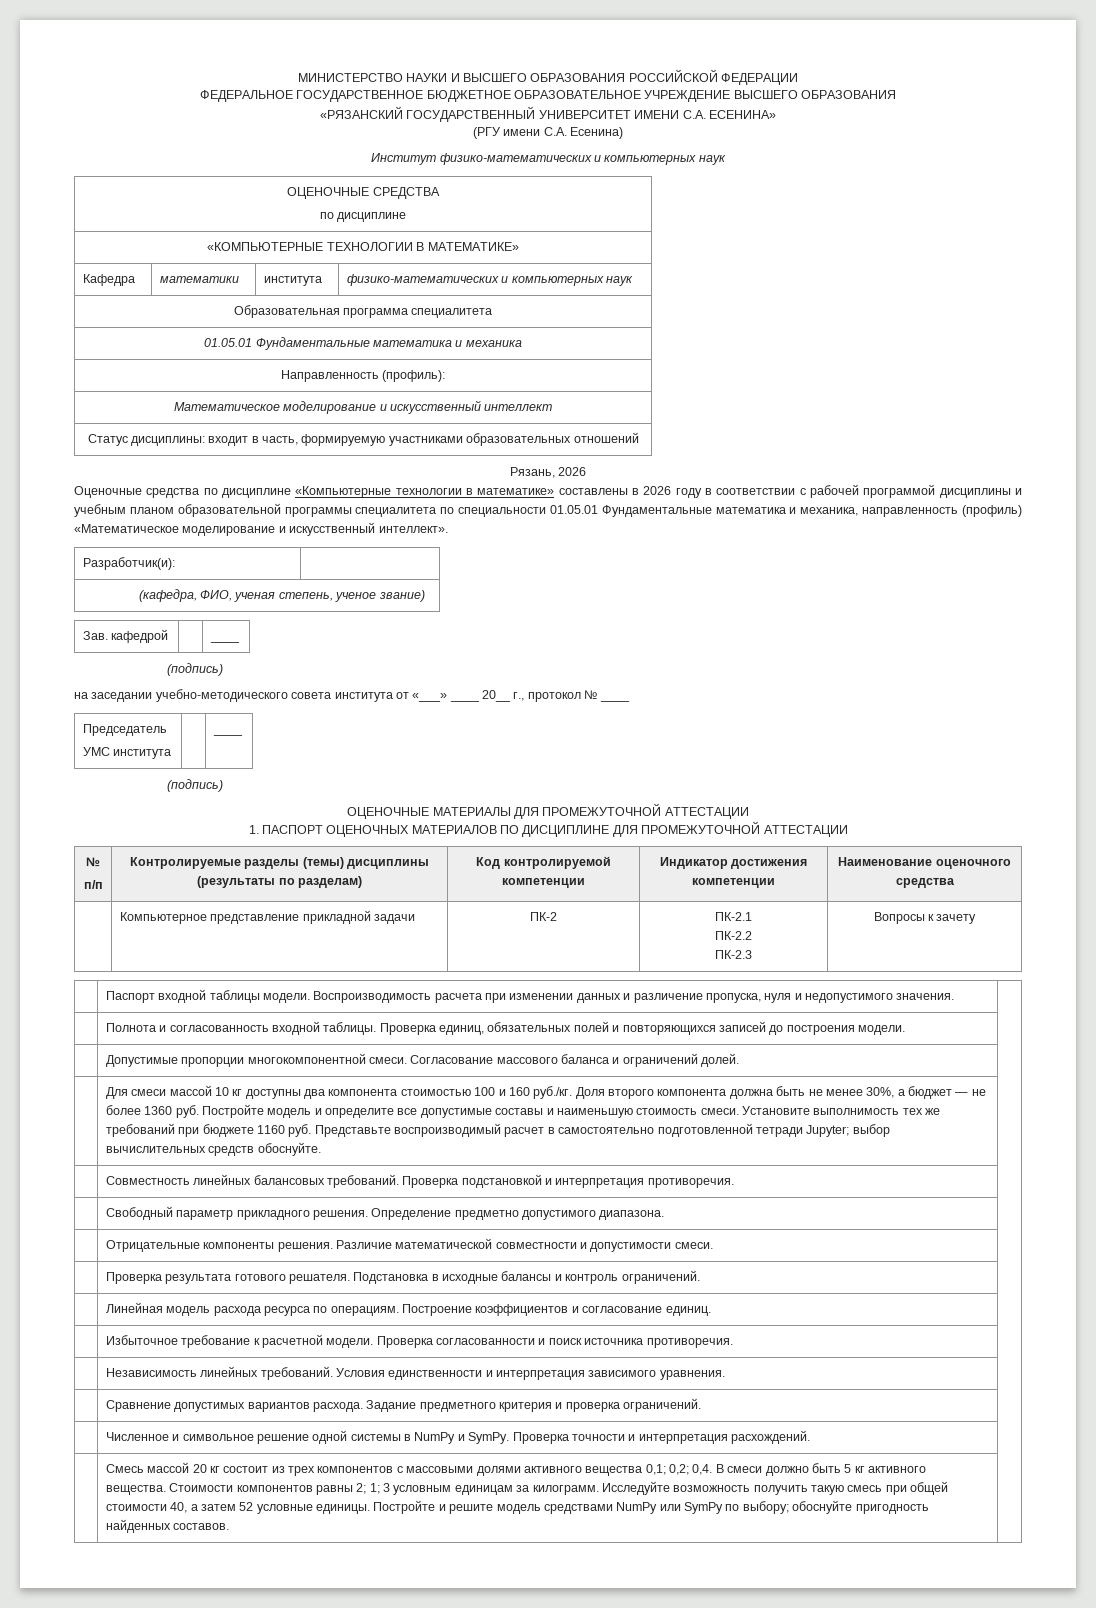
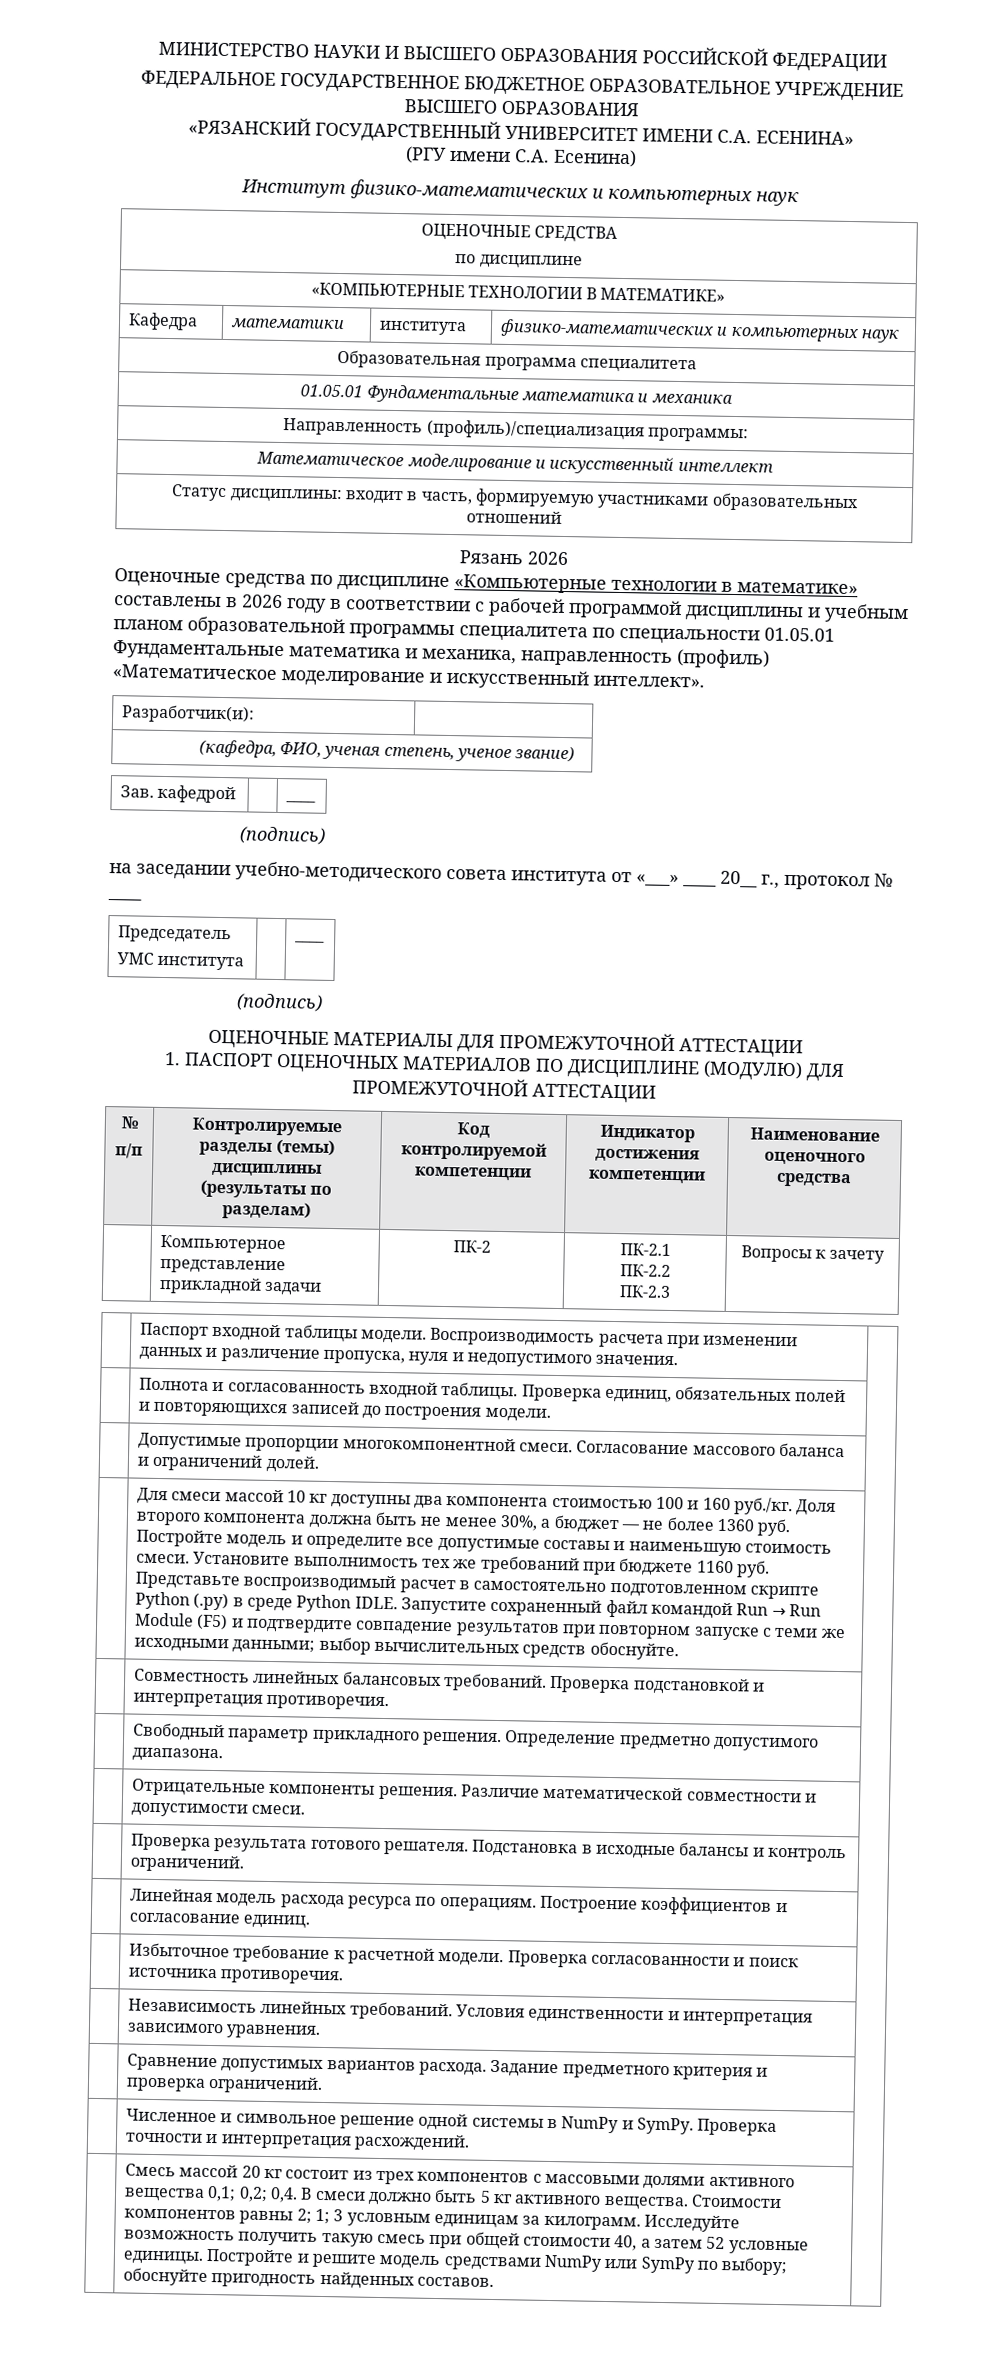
- Направленность (профиль):
+ Направленность (профиль)/специализация программы:
- Рязань, 2026
+ Рязань 2026
- 1. ПАСПОРТ ОЦЕНОЧНЫХ МАТЕРИАЛОВ ПО ДИСЦИПЛИНЕ ДЛЯ ПРОМЕЖУТОЧНОЙ АТТЕСТАЦИИ
+ 1. ПАСПОРТ ОЦЕНОЧНЫХ МАТЕРИАЛОВ ПО ДИСЦИПЛИНЕ (МОДУЛЮ) ДЛЯ ПРОМЕЖУТОЧНОЙ АТТЕСТАЦИИ
- Установите выполнимость тех же требований при бюджете 1160 руб. Представьте воспроизводимый расчет в самостоятельно подготовленной тетради Jupyter; выбор вычислительных средств обоснуйте.
+ Установите выполнимость тех же требований при бюджете 1160 руб. Представьте воспроизводимый расчет в самостоятельно подготовленном скрипте Python (.py) в среде Python IDLE. Запустите сохраненный файл командой Run → Run Module (F5) и подтвердите совпадение результатов при повторном запуске с теми же исходными данными; выбор вычислительных средств обоснуйте.

